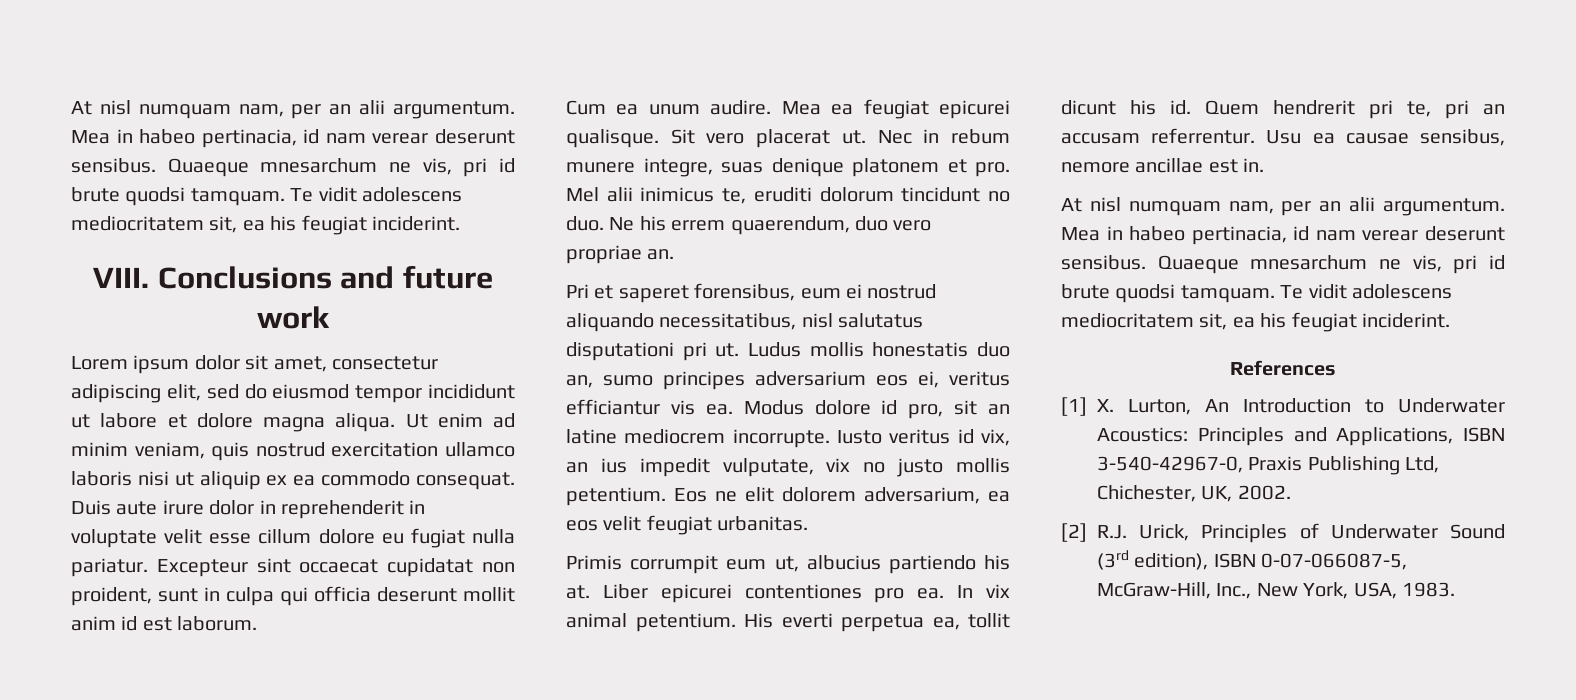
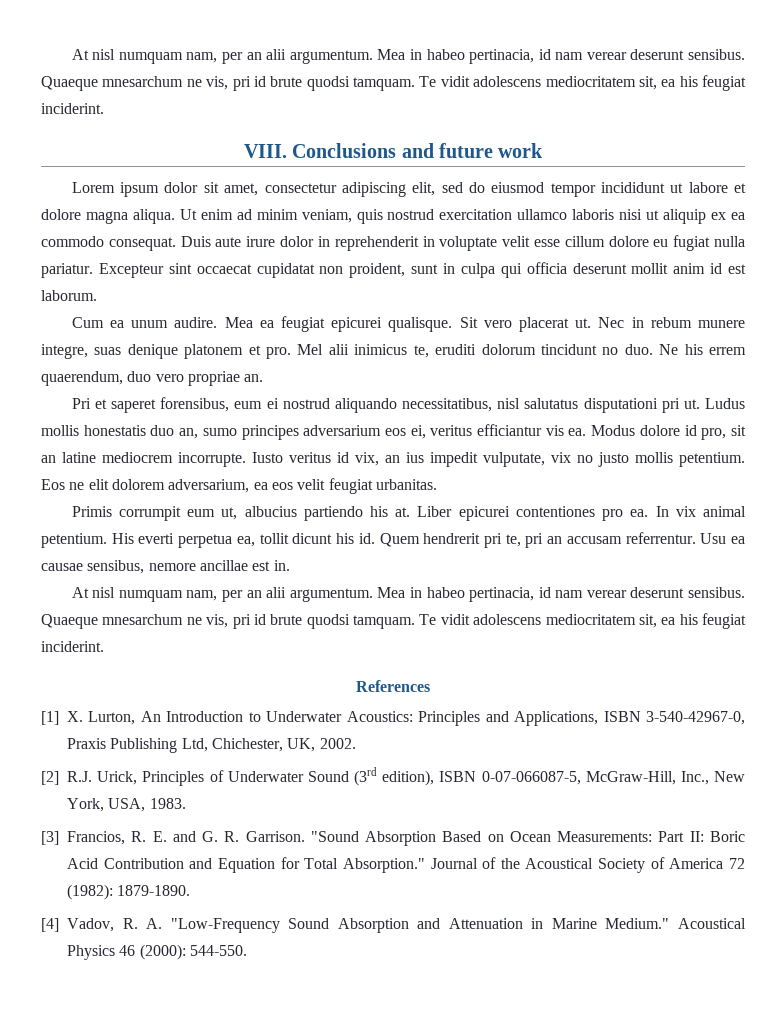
+ [3] Francios, R. E. and G. R. Garrison. "Sound Absorption Based on Ocean Measurements: Part II: Boric Acid Contribution and Equation for Total Absorption." Journal of the Acoustical Society of America 72 (1982): 1879-1890.
+ [4] Vadov, R. A. "Low-Frequency Sound Absorption and Attenuation in Marine Medium." Acoustical Physics 46 (2000): 544-550.

